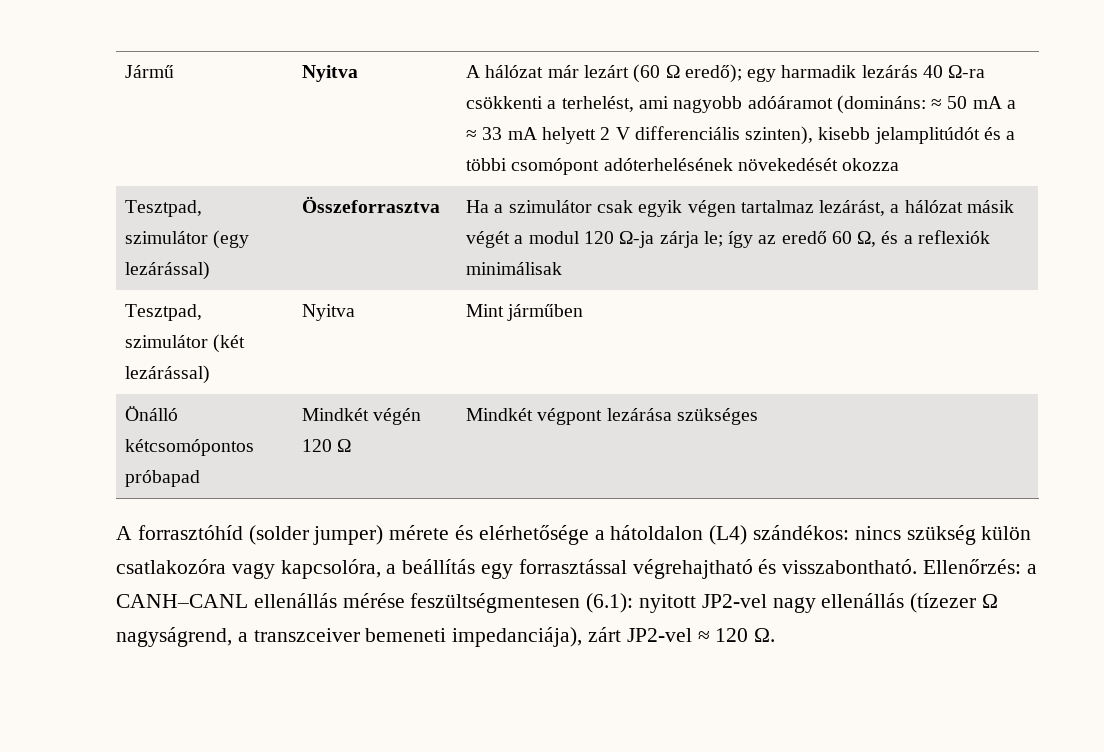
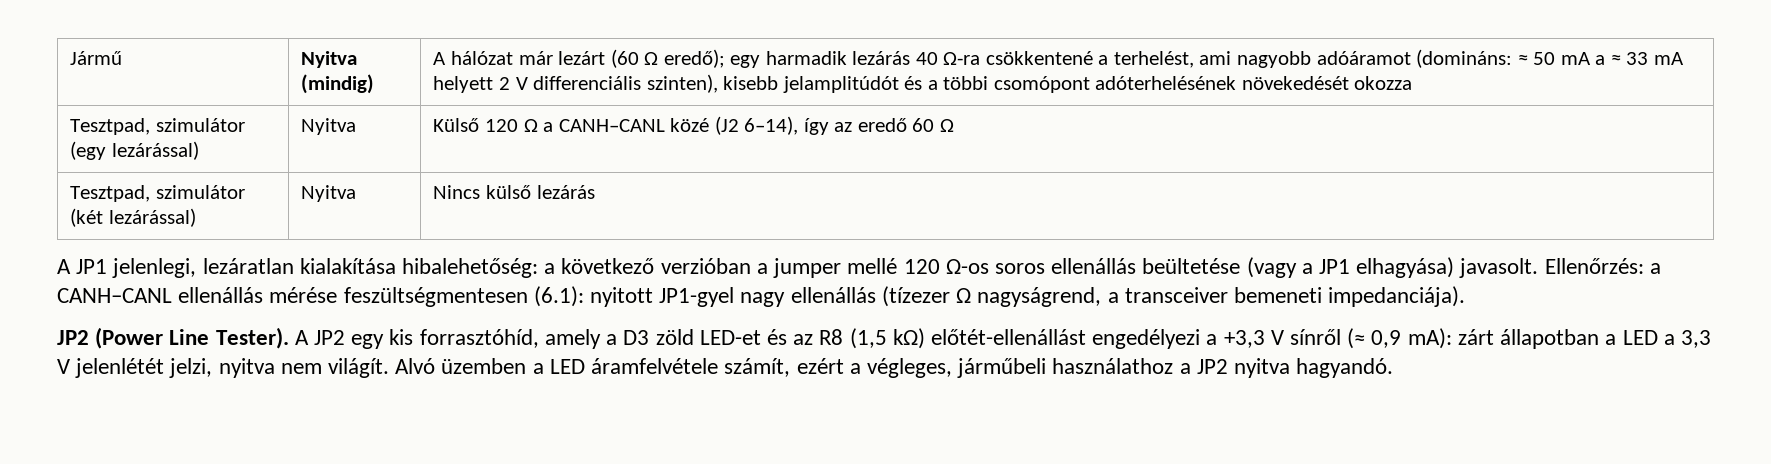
- Jármű | Nyitva
+ Jármű | Nyitva (mindig)
- A hálózat már lezárt (60 Ω eredő); egy harmadik lezárás 40 Ω-ra csökkenti a terhelést, ami nagyobb adóáramot (domináns: ≈ 50 mA a ≈ 33 mA helyett 2 V differenciális szinten), kisebb jelamplitúdót és a többi csomópont adóterhelésének növekedését okozza
+ A hálózat már lezárt (60 Ω eredő); egy harmadik lezárás 40 Ω-ra csökkentené a terhelést, ami nagyobb adóáramot (domináns: ≈ 50 mA a ≈ 33 mA helyett 2 V differenciális szinten), kisebb jelamplitúdót és a többi csomópont adóterhelésének növekedését okozza
- Tesztpad, szimulátor (egy lezárással) | Összeforrasztva | Ha a szimulátor csak egyik végen tartalmaz lezárást, a hálózat másik végét a modul 120 Ω-ja zárja le; így az eredő 60 Ω, és a reflexiók minimálisak
+ Tesztpad, szimulátor (egy lezárással) | Nyitva | Külső 120 Ω a CANH–CANL közé (J2 6–14), így az eredő 60 Ω
- Tesztpad, szimulátor (két lezárással) | Nyitva | Mint járműben
- Önálló kétcsomópontos próbapad | Mindkét végén 120 Ω | Mindkét végpont lezárása szükséges
- A forrasztóhíd (solder jumper) mérete és elérhetősége a hátoldalon (L4) szándékos: nincs szükség külön csatlakozóra vagy kapcsolóra, a beállítás egy forrasztással végrehajtható és visszabontható.
+ Tesztpad, szimulátor (két lezárással) | Nyitva | Nincs külső lezárás
+ A JP1 jelenlegi, lezáratlan kialakítása hibalehetőség: a következő verzióban a jumper mellé 120 Ω-os soros ellenállás beültetése (vagy a JP1 elhagyása) javasolt.
- Ellenőrzés: a CANH–CANL ellenállás mérése feszültségmentesen (6.1): nyitott JP2-vel nagy ellenállás (tízezer Ω nagyságrend, a transzceiver bemeneti impedanciája), zárt JP2-vel ≈ 120 Ω.
+ Ellenőrzés: a CANH–CANL ellenállás mérése feszültségmentesen (6.1): nyitott JP1-gyel nagy ellenállás (tízezer Ω nagyságrend, a transceiver bemeneti impedanciája).
+ JP2 (Power Line Tester). A JP2 egy kis forrasztóhíd, amely a D3 zöld LED-et és az R8 (1,5 kΩ) előtét-ellenállást engedélyezi a +3,3 V sínről (≈ 0,9 mA): zárt állapotban a LED a 3,3 V jelenlétét jelzi, nyitva nem világít. Alvó üzemben a LED áramfelvétele számít, ezért a végleges, járműbeli használathoz a JP2 nyitva hagyandó.

